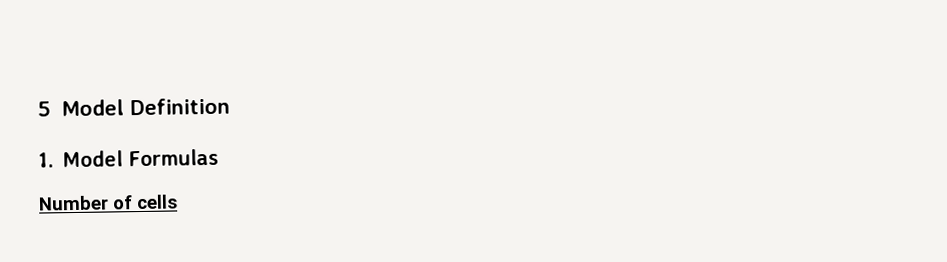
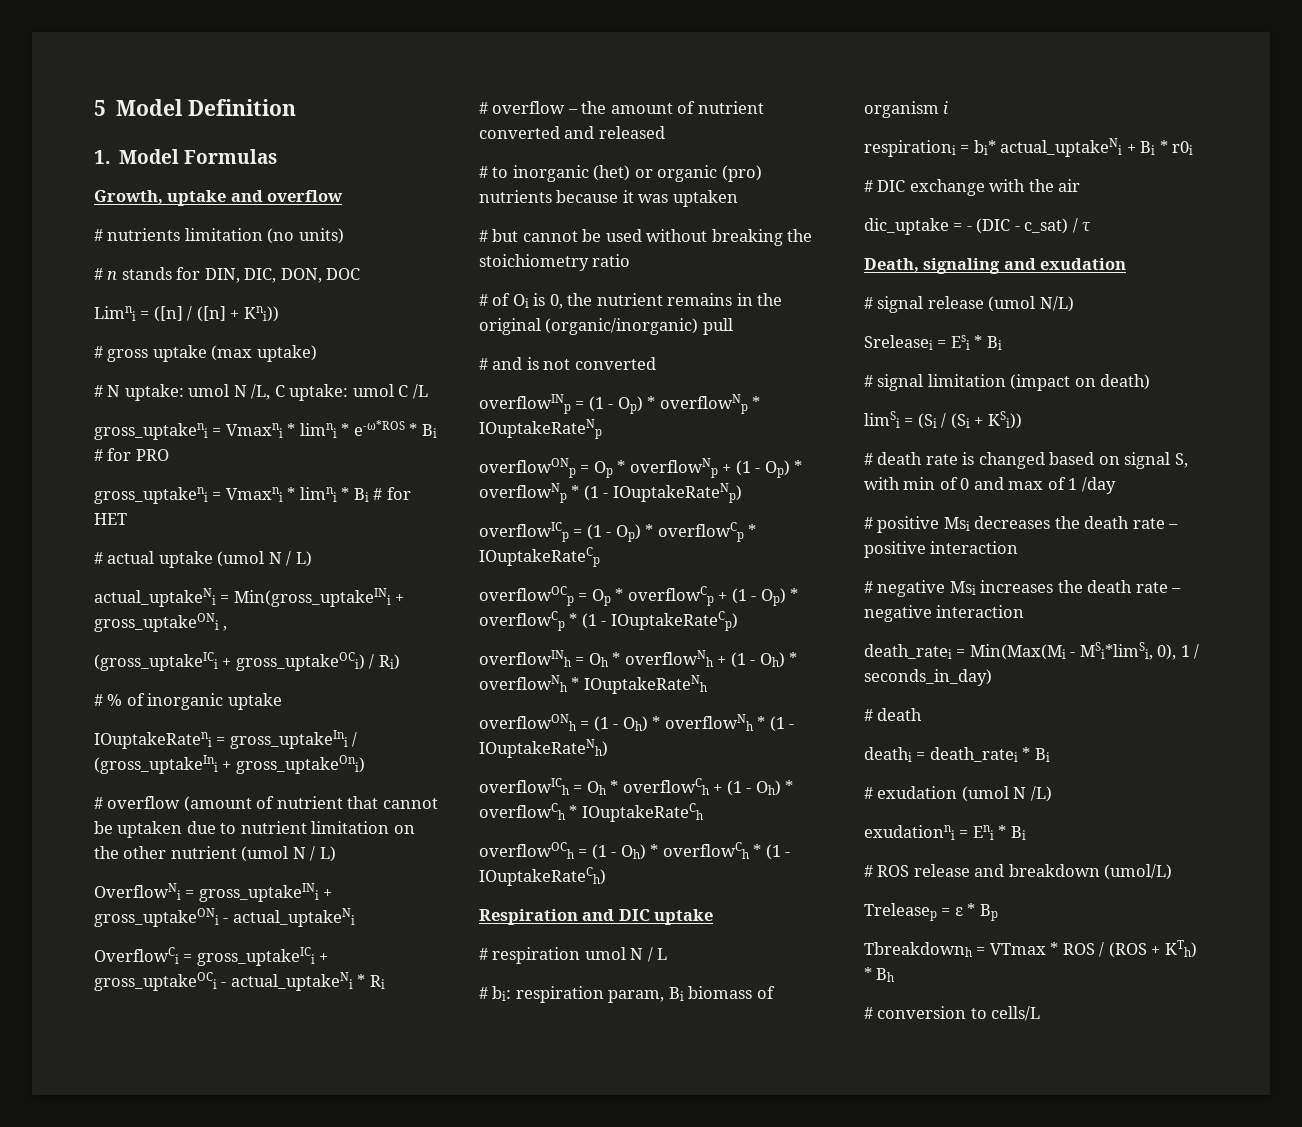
- Number of cells
+ Growth, uptake and overflow
+ # nutrients limitation (no units)
+ # n stands for DIN, DIC, DON, DOC
+ Limni = ([n] / ([n] + Kni))
+ # gross uptake (max uptake)
+ # N uptake: umol N /L, C uptake: umol C /L
+ gross_uptakeni = Vmaxni * limni * e-ω*ROS * Bi # for PRO
+ gross_uptakeni = Vmaxni * limni * Bi # for HET
+ # actual uptake (umol N / L)
+ actual_uptakeNi = Min(gross_uptakeINi + gross_uptakeONi ,
+ (gross_uptakeICi + gross_uptakeOCi) / Ri)
+ # % of inorganic uptake
+ IOuptakeRateni = gross_uptakeIni / (gross_uptakeIni + gross_uptakeOni)
+ # overflow (amount of nutrient that cannot be uptaken due to nutrient limitation on the other nutrient (umol N / L)
+ OverflowNi = gross_uptakeINi + gross_uptakeONi - actual_uptakeNi
+ OverflowCi = gross_uptakeICi + gross_uptakeOCi - actual_uptakeNi * Ri
+ # overflow – the amount of nutrient converted and released
+ # to inorganic (het) or organic (pro) nutrients because it was uptaken
+ # but cannot be used without breaking the stoichiometry ratio
+ # of Oi is 0, the nutrient remains in the original (organic/inorganic) pull
+ # and is not converted
+ overflowINp = (1 - Op) * overflowNp * IOuptakeRateNp
+ overflowONp = Op * overflowNp + (1 - Op) * overflowNp * (1 - IOuptakeRateNp)
+ overflowICp = (1 - Op) * overflowCp * IOuptakeRateCp
+ overflowOCp = Op * overflowCp + (1 - Op) * overflowCp * (1 - IOuptakeRateCp)
+ overflowINh = Oh * overflowNh + (1 - Oh) * overflowNh * IOuptakeRateNh
+ overflowONh = (1 - Oh) * overflowNh * (1 - IOuptakeRateNh)
+ overflowICh = Oh * overflowCh + (1 - Oh) * overflowCh * IOuptakeRateCh
+ overflowOCh = (1 - Oh) * overflowCh * (1 - IOuptakeRateCh)
+ Respiration and DIC uptake
+ # respiration umol N / L
+ # bi: respiration param, Bi biomass of organism i
+ respirationi = bi* actual_uptakeNi + Bi * r0i
+ # DIC exchange with the air
+ dic_uptake = - (DIC - c_sat) / τ
+ Death, signaling and exudation
+ # signal release (umol N/L)
+ Sreleasei = Esi * Bi
+ # signal limitation (impact on death)
+ limSi = (Si / (Si + KSi))
+ # death rate is changed based on signal S, with min of 0 and max of 1 /day
+ # positive Msi decreases the death rate – positive interaction
+ # negative Msi increases the death rate – negative interaction
+ death_ratei = Min(Max(Mi - MSi*limSi, 0), 1 / seconds_in_day)
+ # death
+ deathi = death_ratei * Bi
+ # exudation (umol N /L)
+ exudationni = Eni * Bi
+ # ROS release and breakdown (umol/L)
+ Treleasep = ε * Bp
+ Tbreakdownh = VTmax * ROS / (ROS + KTh) * Bh
+ # conversion to cells/L

